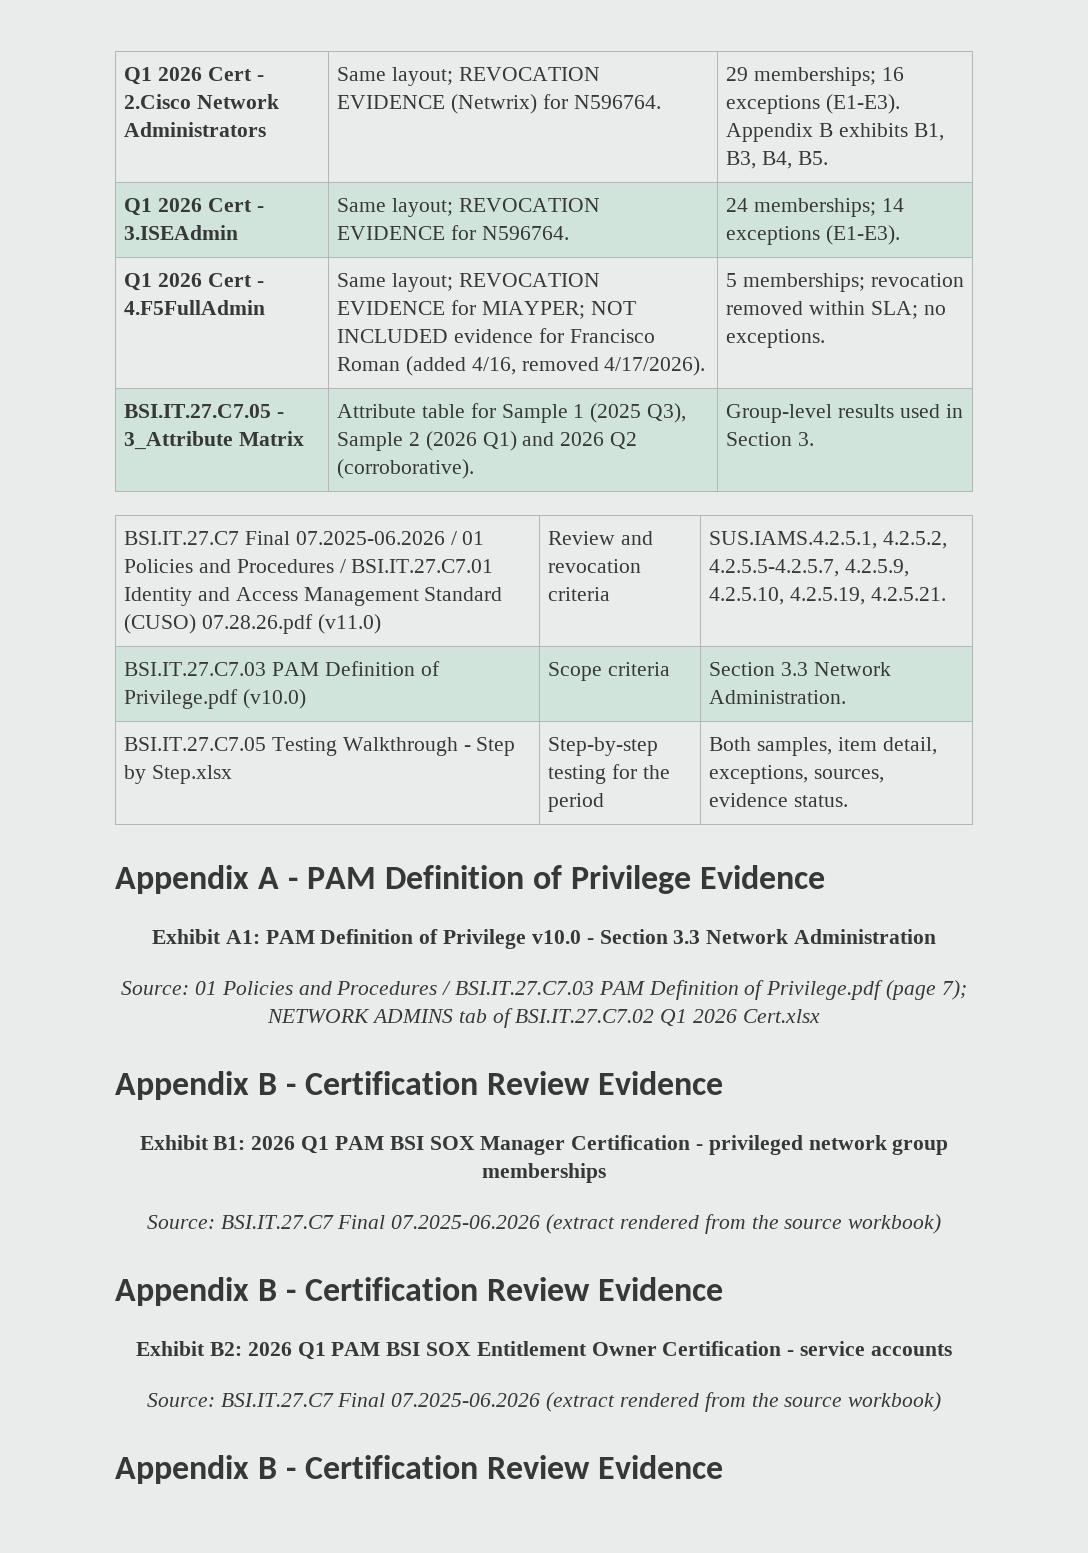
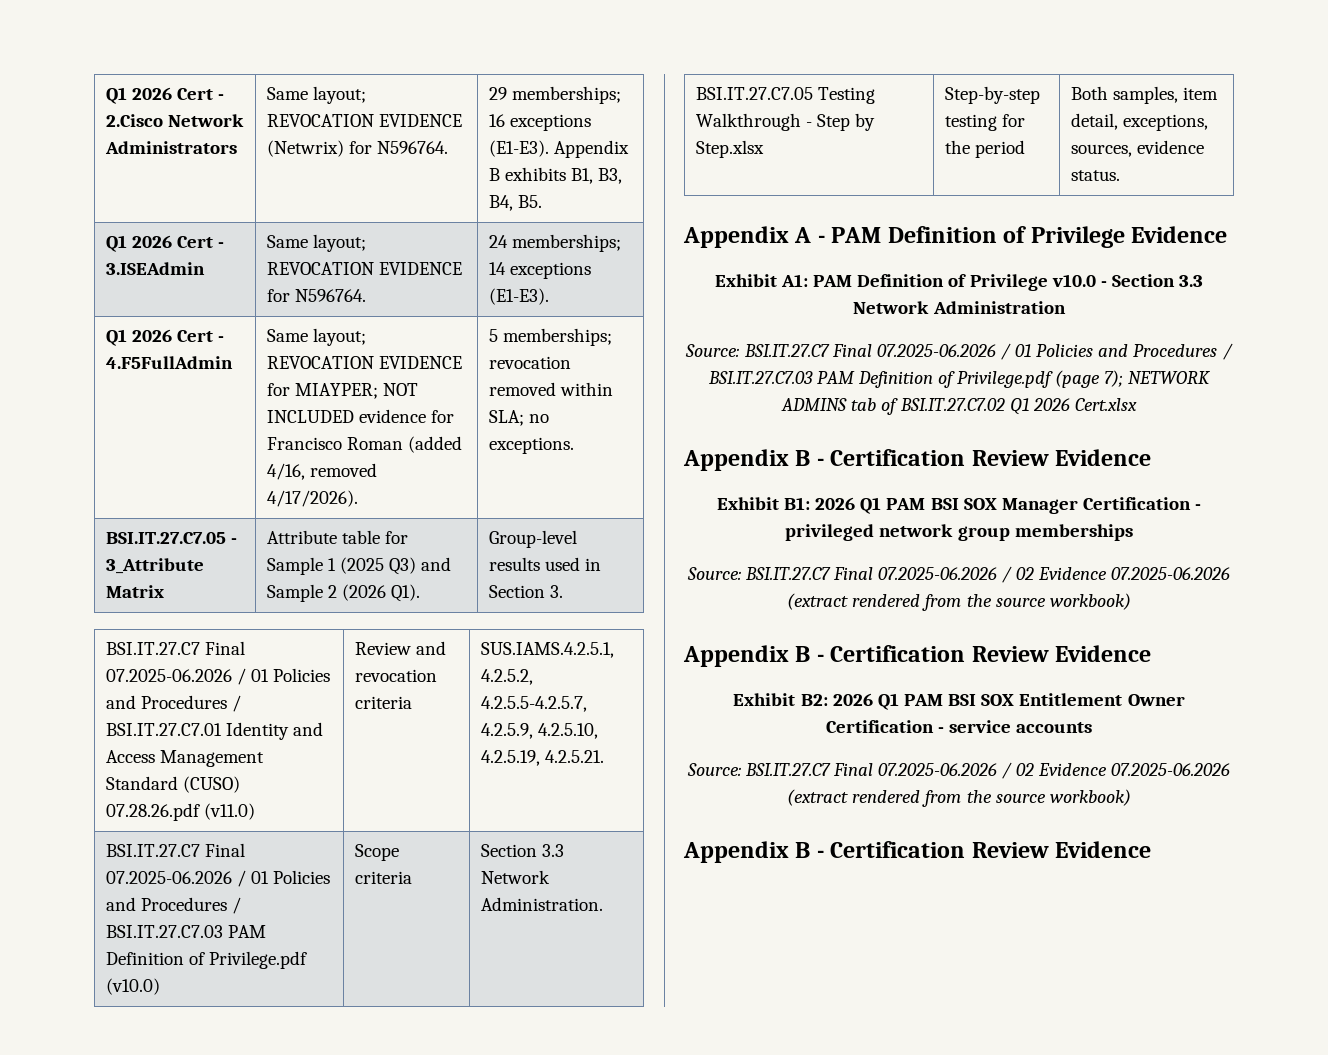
- BSI.IT.27.C7.05 - 3_Attribute Matrix | Attribute table for Sample 1 (2025 Q3), Sample 2 (2026 Q1) and 2026 Q2 (corroborative). | Group-level results used in Section 3.
+ BSI.IT.27.C7.05 - 3_Attribute Matrix | Attribute table for Sample 1 (2025 Q3) and Sample 2 (2026 Q1). | Group-level results used in Section 3.
- BSI.IT.27.C7.03 PAM Definition of Privilege.pdf (v10.0) | Scope criteria | Section 3.3 Network Administration.
+ BSI.IT.27.C7 Final 07.2025-06.2026 / 01 Policies and Procedures / BSI.IT.27.C7.03 PAM Definition of Privilege.pdf (v10.0) | Scope criteria | Section 3.3 Network Administration.
- Source: 01 Policies and Procedures / BSI.IT.27.C7.03 PAM Definition of Privilege.pdf (page 7); NETWORK ADMINS tab of BSI.IT.27.C7.02 Q1 2026 Cert.xlsx
+ Source: BSI.IT.27.C7 Final 07.2025-06.2026 / 01 Policies and Procedures / BSI.IT.27.C7.03 PAM Definition of Privilege.pdf (page 7); NETWORK ADMINS tab of BSI.IT.27.C7.02 Q1 2026 Cert.xlsx
  Exhibit B1: 2026 Q1 PAM BSI SOX Manager Certification - privileged network group memberships
- Source: BSI.IT.27.C7 Final 07.2025-06.2026 (extract rendered from the source workbook)
+ Source: BSI.IT.27.C7 Final 07.2025-06.2026 / 02 Evidence 07.2025-06.2026 (extract rendered from the source workbook)
  Exhibit B2: 2026 Q1 PAM BSI SOX Entitlement Owner Certification - service accounts
- Source: BSI.IT.27.C7 Final 07.2025-06.2026 (extract rendered from the source workbook)
+ Source: BSI.IT.27.C7 Final 07.2025-06.2026 / 02 Evidence 07.2025-06.2026 (extract rendered from the source workbook)

